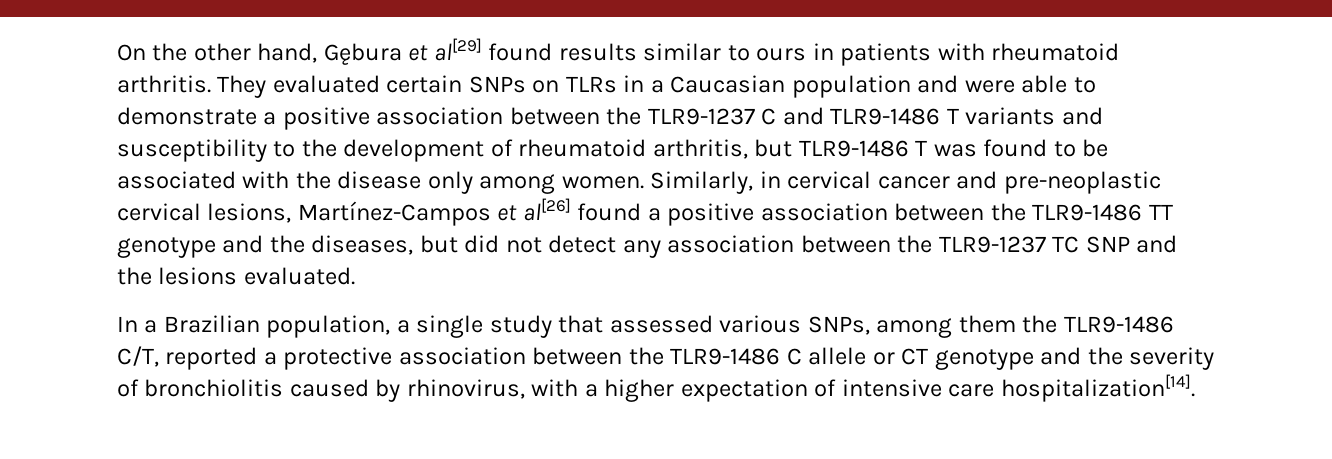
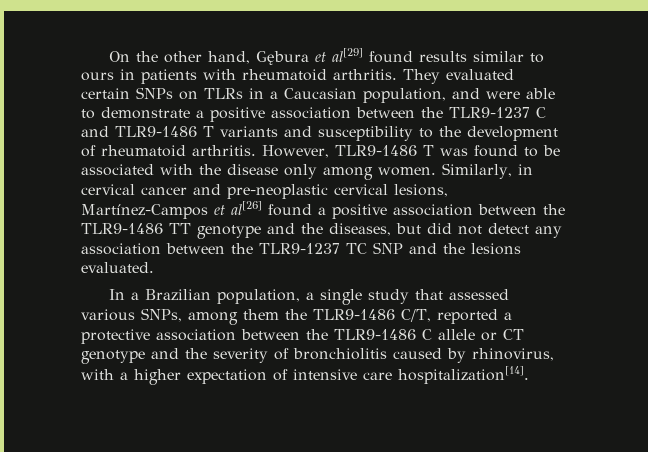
- They evaluated certain SNPs on TLRs in a Caucasian population and were able to demonstrate a positive association between the TLR9-1237 C and TLR9-1486 T variants and susceptibility to the development of rheumatoid arthritis, but TLR9-1486 T was found to be associated with the disease only among women.
+ They evaluated certain SNPs on TLRs in a Caucasian population, and were able to demonstrate a positive association between the TLR9-1237 C and TLR9-1486 T variants and susceptibility to the development of rheumatoid arthritis. However, TLR9-1486 T was found to be associated with the disease only among women.

